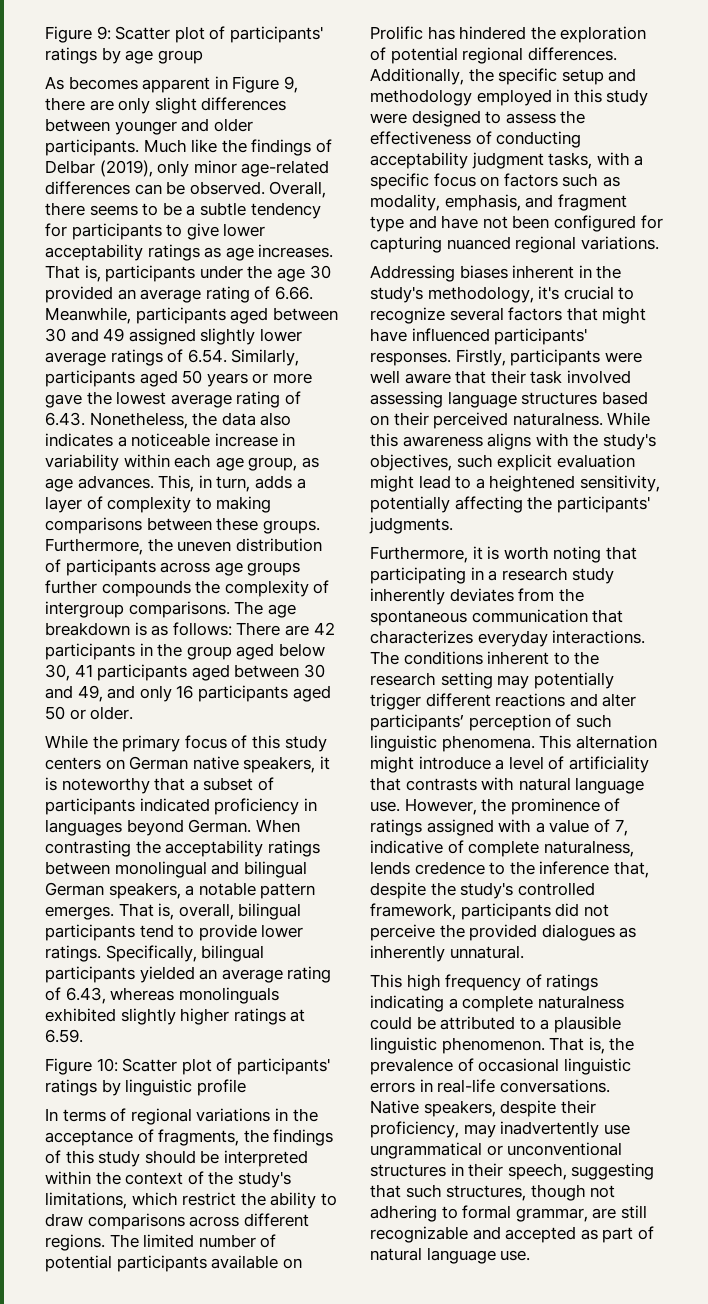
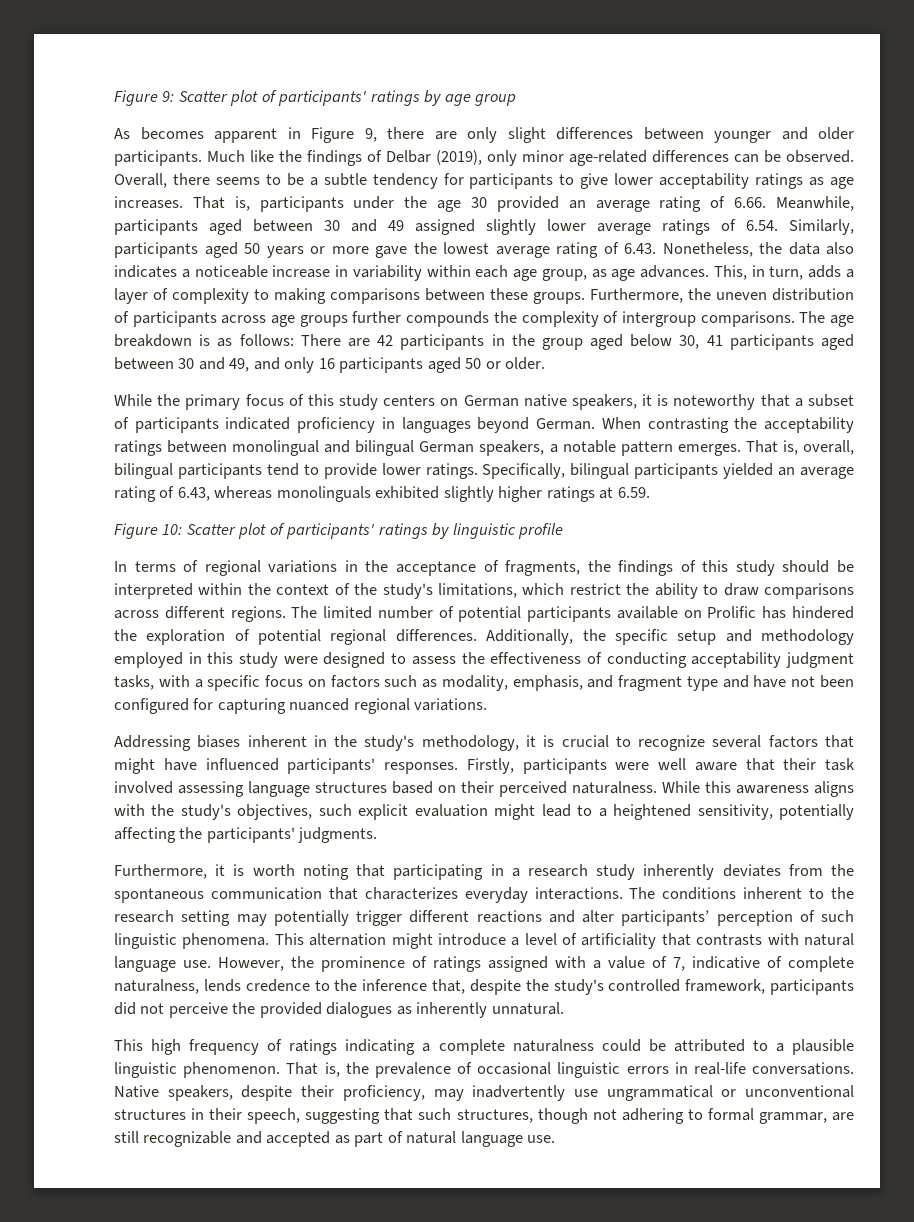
- Addressing biases inherent in the study's methodology, it's crucial to recognize several factors that might have influenced participants' responses.
+ Addressing biases inherent in the study's methodology, it is crucial to recognize several factors that might have influenced participants' responses.

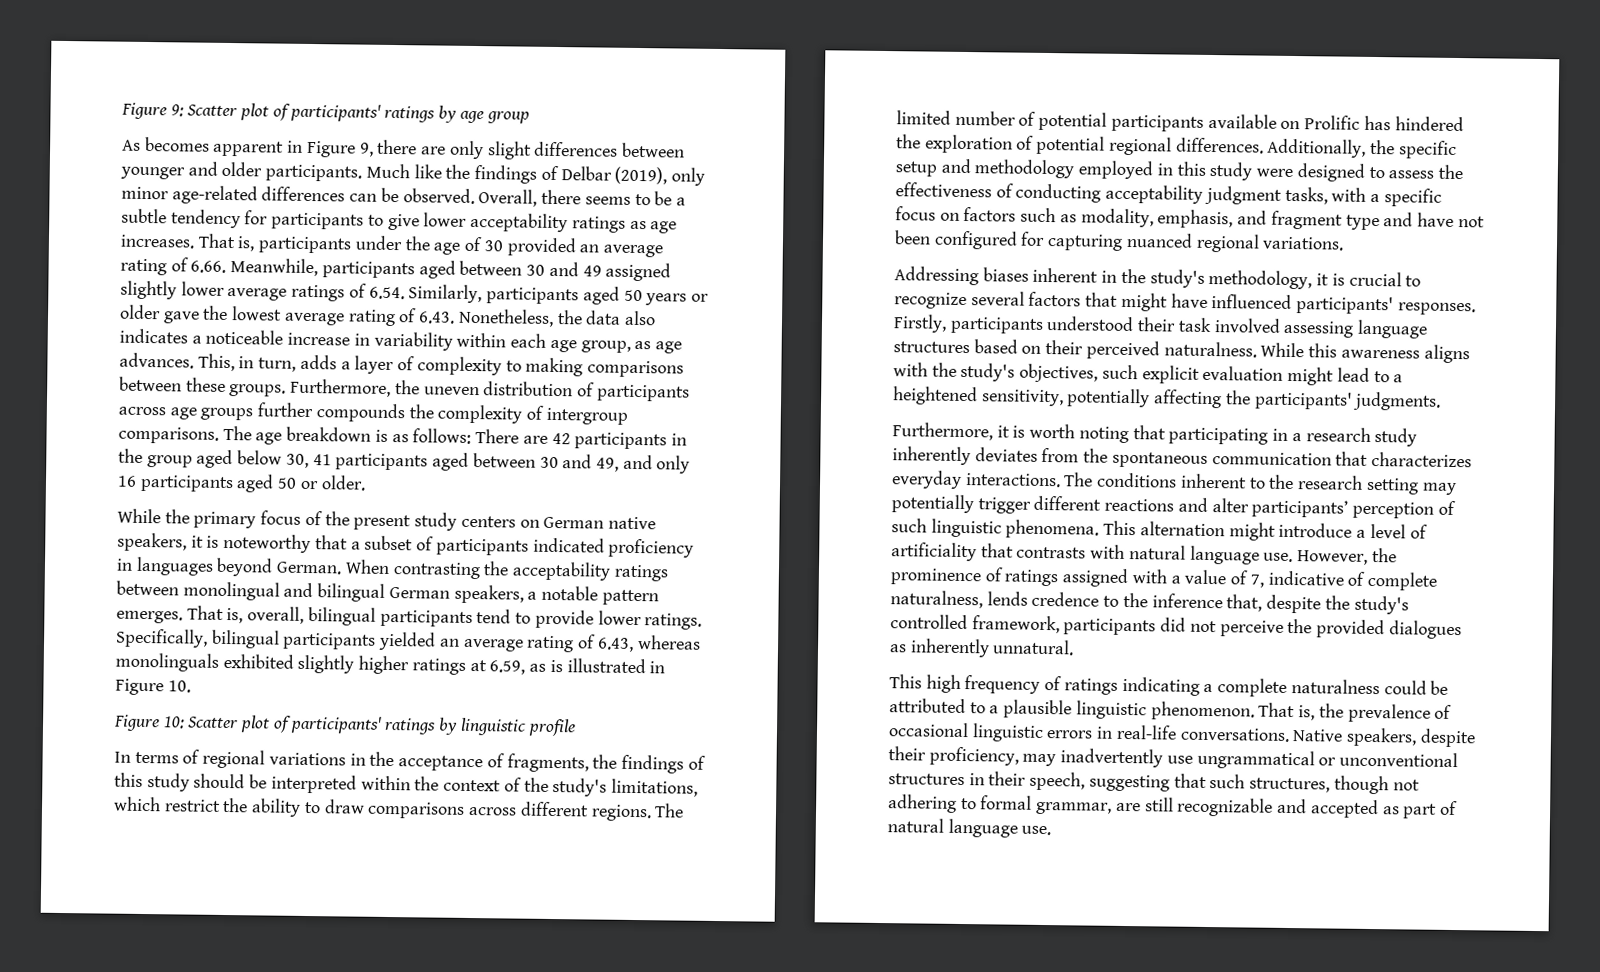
- That is, participants under the age 30 provided an average rating of 6.66. Meanwhile, participants aged between 30 and 49 assigned slightly lower average ratings of 6.54. Similarly, participants aged 50 years or more gave the lowest average rating of 6.43. Nonetheless, the data also indicates a noticeable increase in variability within each age group, as age advances.
+ That is, participants under the age of 30 provided an average rating of 6.66. Meanwhile, participants aged between 30 and 49 assigned slightly lower average ratings of 6.54. Similarly, participants aged 50 years or older gave the lowest average rating of 6.43. Nonetheless, the data also indicates a noticeable increase in variability within each age group, as age advances.
- While the primary focus of this study centers on German native speakers, it is noteworthy that a subset of participants indicated proficiency in languages beyond German.
+ While the primary focus of the present study centers on German native speakers, it is noteworthy that a subset of participants indicated proficiency in languages beyond German.
- Specifically, bilingual participants yielded an average rating of 6.43, whereas monolinguals exhibited slightly higher ratings at 6.59.
+ Specifically, bilingual participants yielded an average rating of 6.43, whereas monolinguals exhibited slightly higher ratings at 6.59, as is illustrated in Figure 10.
- Firstly, participants were well aware that their task involved assessing language structures based on their perceived naturalness.
+ Firstly, participants understood their task involved assessing language structures based on their perceived naturalness.

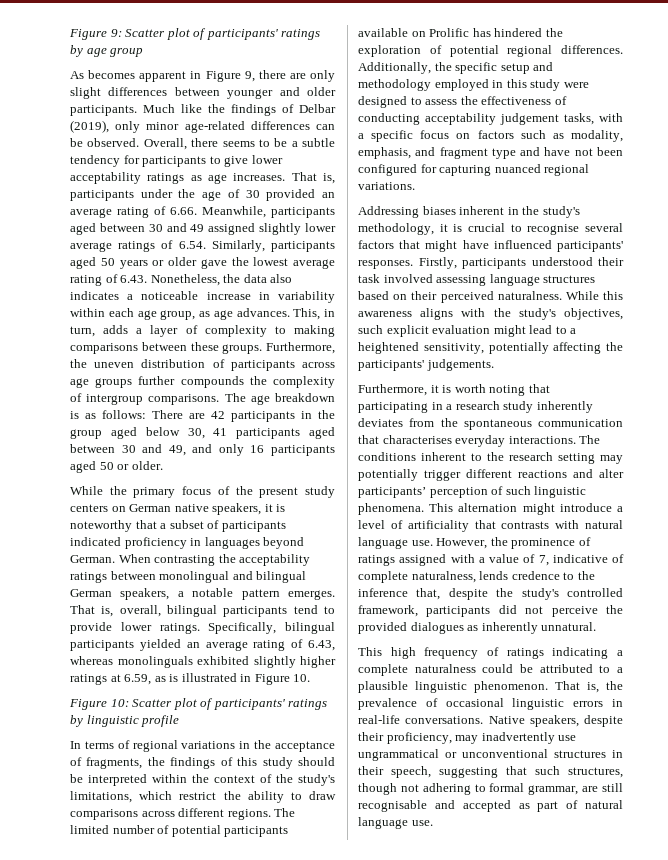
- Additionally, the specific setup and methodology employed in this study were designed to assess the effectiveness of conducting acceptability judgment tasks, with a specific focus on factors such as modality, emphasis, and fragment type and have not been configured for capturing nuanced regional variations.
+ Additionally, the specific setup and methodology employed in this study were designed to assess the effectiveness of conducting acceptability judgement tasks, with a specific focus on factors such as modality, emphasis, and fragment type and have not been configured for capturing nuanced regional variations.
- Addressing biases inherent in the study's methodology, it is crucial to recognize several factors that might have influenced participants' responses.
+ Addressing biases inherent in the study's methodology, it is crucial to recognise several factors that might have influenced participants' responses.
- While this awareness aligns with the study's objectives, such explicit evaluation might lead to a heightened sensitivity, potentially affecting the participants' judgments.
+ While this awareness aligns with the study's objectives, such explicit evaluation might lead to a heightened sensitivity, potentially affecting the participants' judgements.
- Furthermore, it is worth noting that participating in a research study inherently deviates from the spontaneous communication that characterizes everyday interactions.
+ Furthermore, it is worth noting that participating in a research study inherently deviates from the spontaneous communication that characterises everyday interactions.
- Native speakers, despite their proficiency, may inadvertently use ungrammatical or unconventional structures in their speech, suggesting that such structures, though not adhering to formal grammar, are still recognizable and accepted as part of natural language use.
+ Native speakers, despite their proficiency, may inadvertently use ungrammatical or unconventional structures in their speech, suggesting that such structures, though not adhering to formal grammar, are still recognisable and accepted as part of natural language use.

